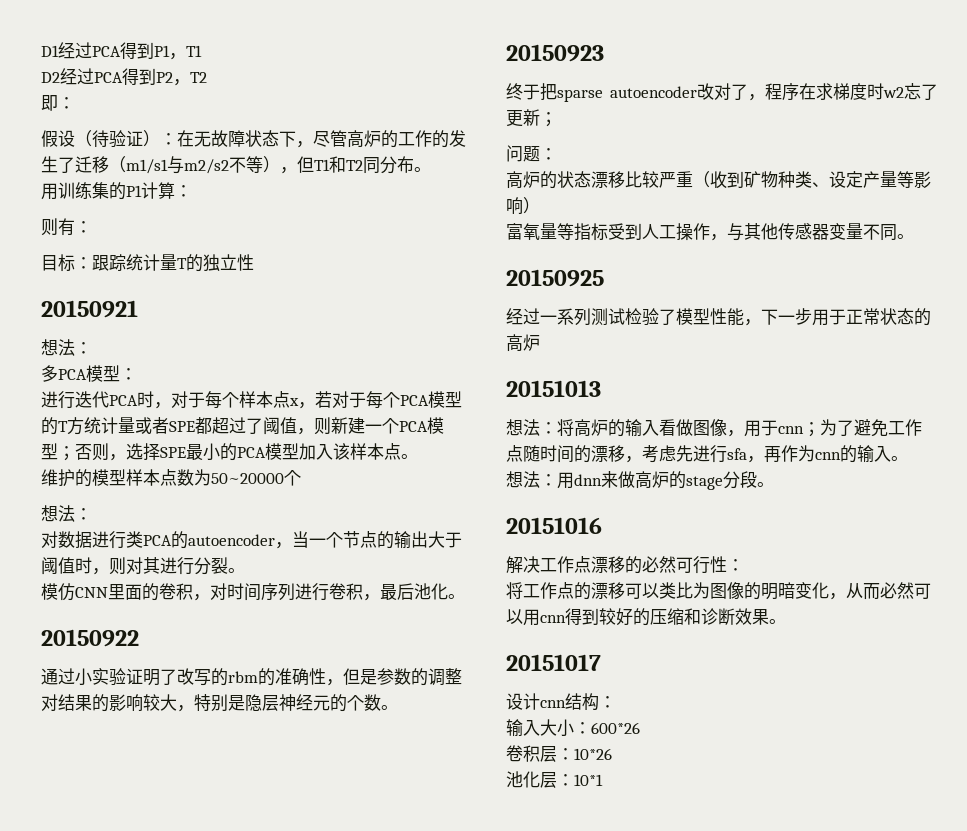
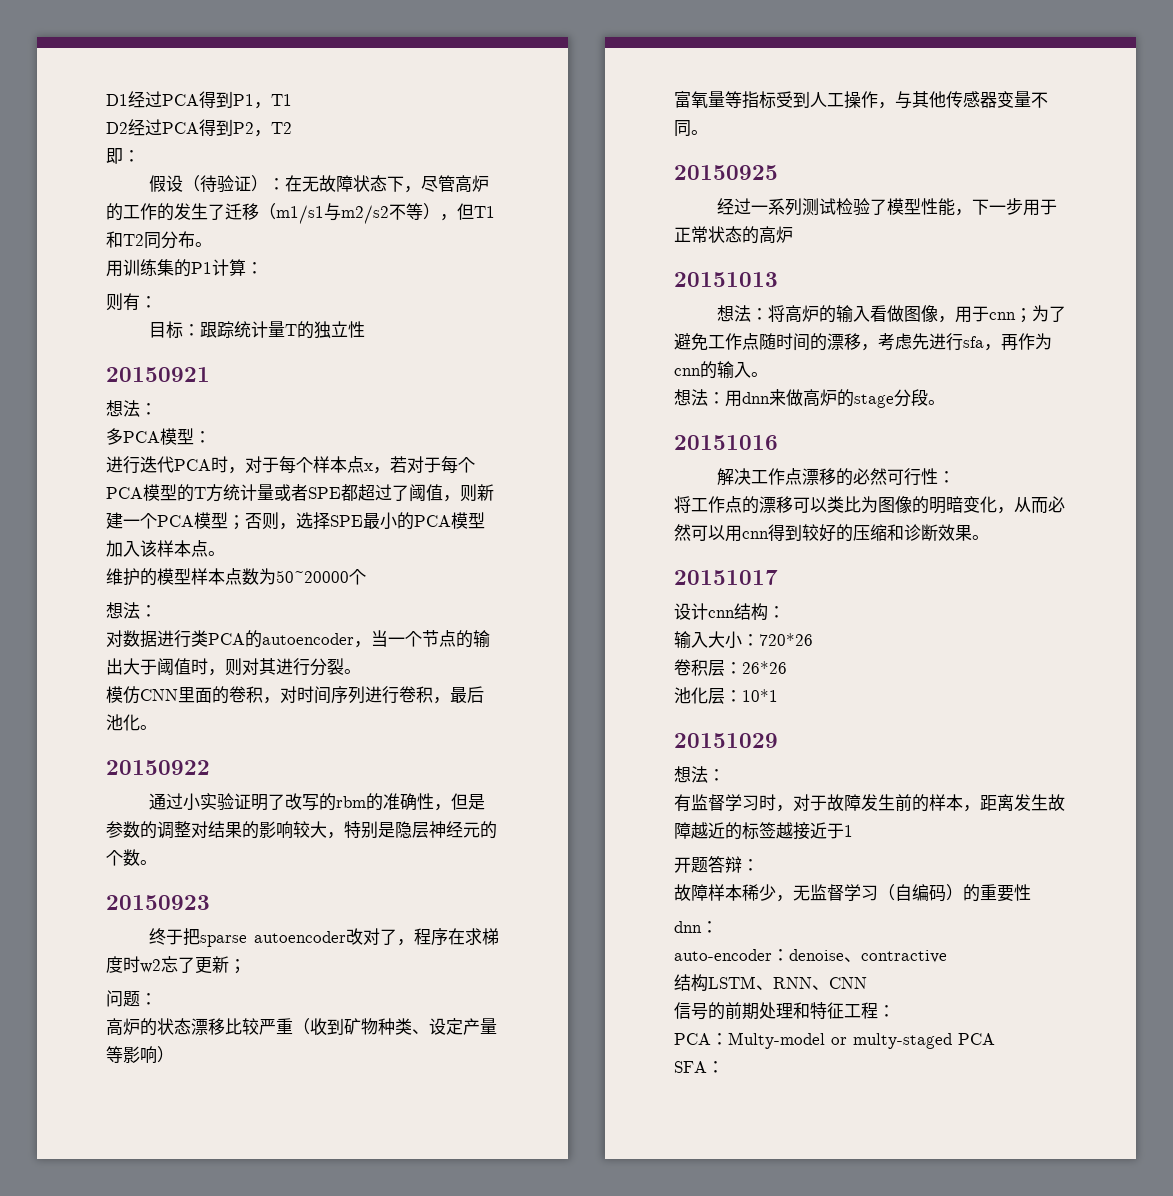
- 输入大小：600*26
+ 输入大小：720*26
- 卷积层：10*26
+ 卷积层：26*26
+ 20151029
+ 想法：
+ 有监督学习时，对于故障发生前的样本，距离发生故障越近的标签越接近于1
+ 开题答辩：
+ 故障样本稀少，无监督学习（自编码）的重要性
+ dnn：
+ auto-encoder：denoise、contractive
+ 结构LSTM、RNN、CNN
+ 信号的前期处理和特征工程：
+ PCA：Multy-model or multy-staged PCA
+ SFA：

